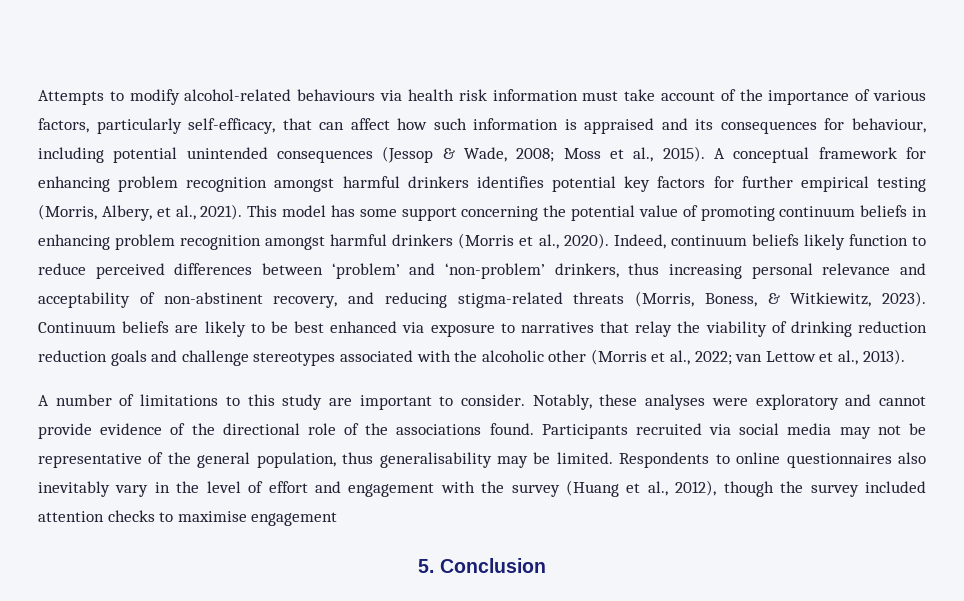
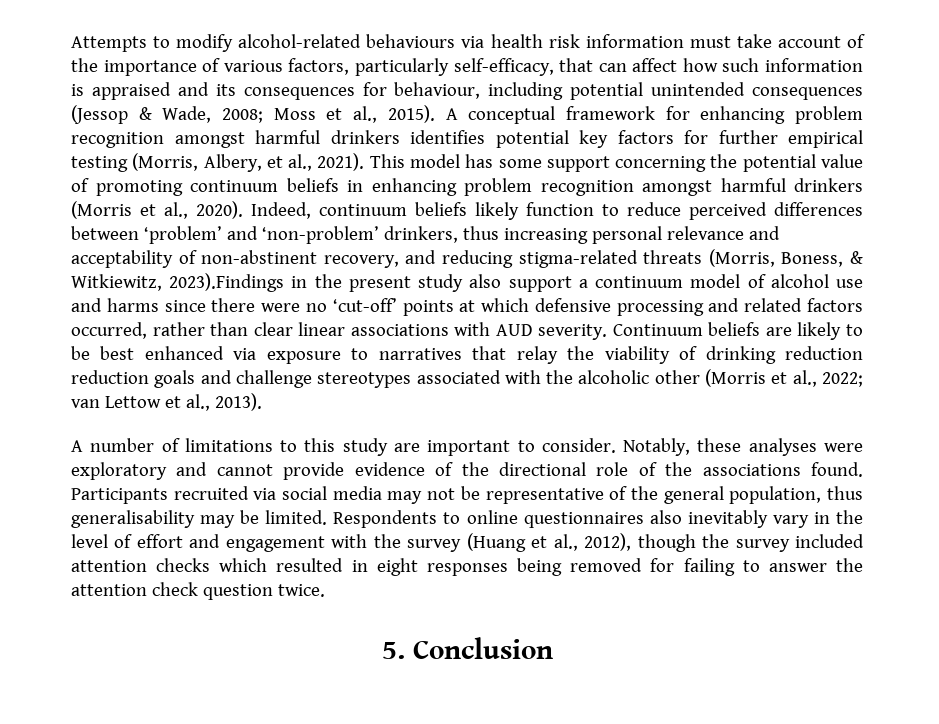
- Indeed, continuum beliefs likely function to reduce perceived differences between ‘problem’ and ‘non-problem’ drinkers, thus increasing personal relevance and acceptability of non-abstinent recovery, and reducing stigma-related threats (Morris, Boness, & Witkiewitz, 2023).
+ Indeed, continuum beliefs likely function to reduce perceived differences between ‘problem’ and ‘non-problem’ drinkers, thus increasing personal relevance and acceptability of non-abstinent recovery, and reducing stigma-related threats (Morris, Boness, & Witkiewitz, 2023).Findings in the present study also support a continuum model of alcohol use and harms since there were no ‘cut-off’ points at which defensive processing and related factors occurred, rather than clear linear associations with AUD severity.
- Respondents to online questionnaires also inevitably vary in the level of effort and engagement with the survey (Huang et al., 2012), though the survey included attention checks to maximise engagement
+ Respondents to online questionnaires also inevitably vary in the level of effort and engagement with the survey (Huang et al., 2012), though the survey included attention checks which resulted in eight responses being removed for failing to answer the attention check question twice.

